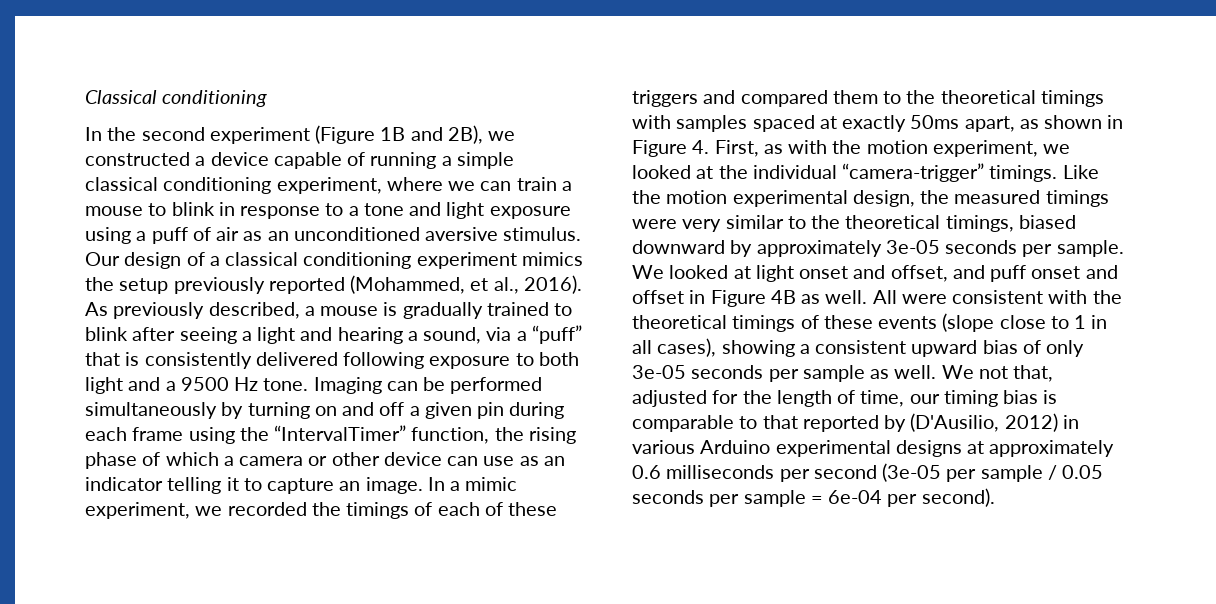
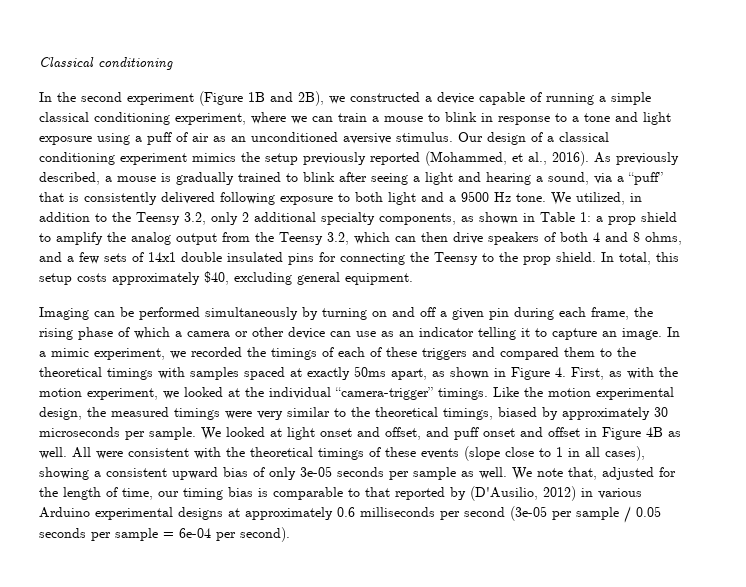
- As previously described, a mouse is gradually trained to blink after seeing a light and hearing a sound, via a “puff” that is consistently delivered following exposure to both light and a 9500 Hz tone. Imaging can be performed simultaneously by turning on and off a given pin during each frame using the “IntervalTimer” function, the rising phase of which a camera or other device can use as an indicator telling it to capture an image.
+ As previously described, a mouse is gradually trained to blink after seeing a light and hearing a sound, via a “puff” that is consistently delivered following exposure to both light and a 9500 Hz tone. We utilized, in addition to the Teensy 3.2, only 2 additional specialty components, as shown in Table 1: a prop shield to amplify the analog output from the Teensy 3.2, which can then drive speakers of both 4 and 8 ohms, and a few sets of 14x1 double insulated pins for connecting the Teensy to the prop shield. In total, this setup costs approximately $40, excluding general equipment.
+ Imaging can be performed simultaneously by turning on and off a given pin during each frame, the rising phase of which a camera or other device can use as an indicator telling it to capture an image.
- Like the motion experimental design, the measured timings were very similar to the theoretical timings, biased downward by approximately 3e-05 seconds per sample.
+ Like the motion experimental design, the measured timings were very similar to the theoretical timings, biased by approximately 30 microseconds per sample.
- We not that, adjusted for the length of time, our timing bias is comparable to that reported by (D'Ausilio, 2012) in various Arduino experimental designs at approximately 0.6 milliseconds per second (3e-05 per sample / 0.05 seconds per sample = 6e-04 per second).
+ We note that, adjusted for the length of time, our timing bias is comparable to that reported by (D'Ausilio, 2012) in various Arduino experimental designs at approximately 0.6 milliseconds per second (3e-05 per sample / 0.05 seconds per sample = 6e-04 per second).

